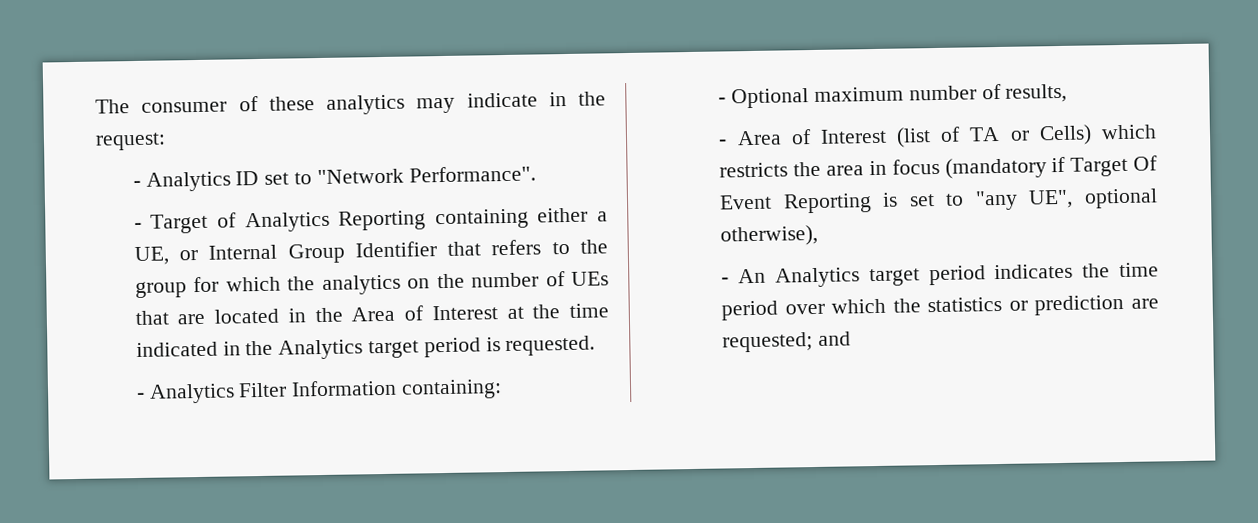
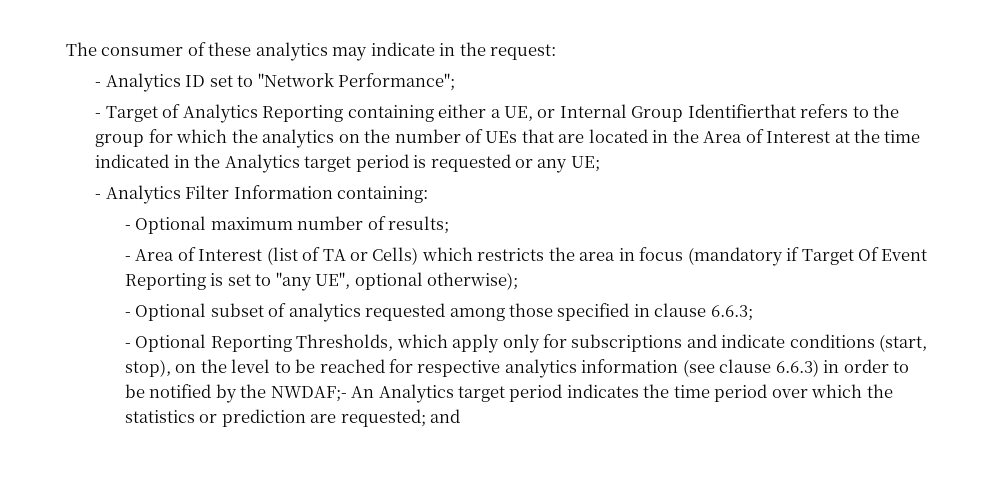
- - Analytics ID set to "Network Performance".
+ - Analytics ID set to "Network Performance";
- - Target of Analytics Reporting containing either a UE, or Internal Group Identifier that refers to the group for which the analytics on the number of UEs that are located in the Area of Interest at the time indicated in the Analytics target period is requested.
+ - Target of Analytics Reporting containing either a UE, or Internal Group Identifierthat refers to the group for which the analytics on the number of UEs that are located in the Area of Interest at the time indicated in the Analytics target period is requested or any UE;
- - Optional maximum number of results,
+ - Optional maximum number of results;
- - Area of Interest (list of TA or Cells) which restricts the area in focus (mandatory if Target Of Event Reporting is set to "any UE", optional otherwise),
- - An Analytics target period indicates the time period over which the statistics or prediction are requested; and
+ - Area of Interest (list of TA or Cells) which restricts the area in focus (mandatory if Target Of Event Reporting is set to "any UE", optional otherwise);
+ - Optional subset of analytics requested among those specified in clause 6.6.3;
+ - Optional Reporting Thresholds, which apply only for subscriptions and indicate conditions (start, stop), on the level to be reached for respective analytics information (see clause 6.6.3) in order to be notified by the NWDAF;- An Analytics target period indicates the time period over which the statistics or prediction are requested; and

